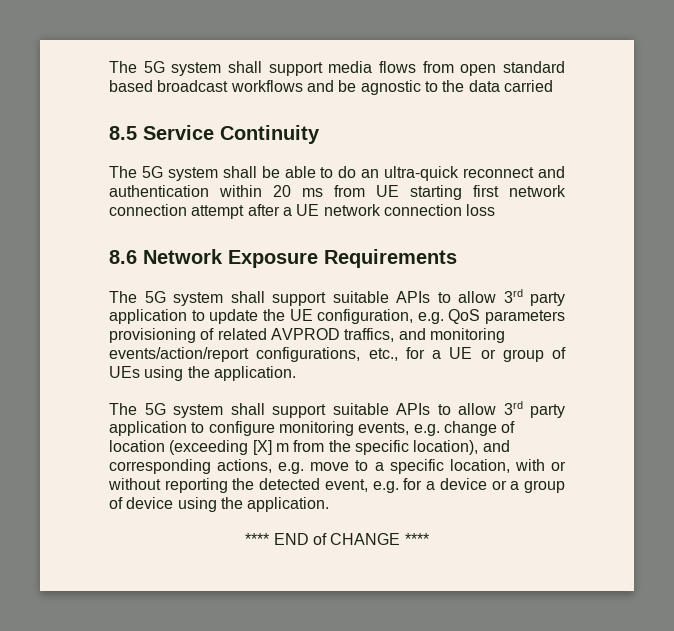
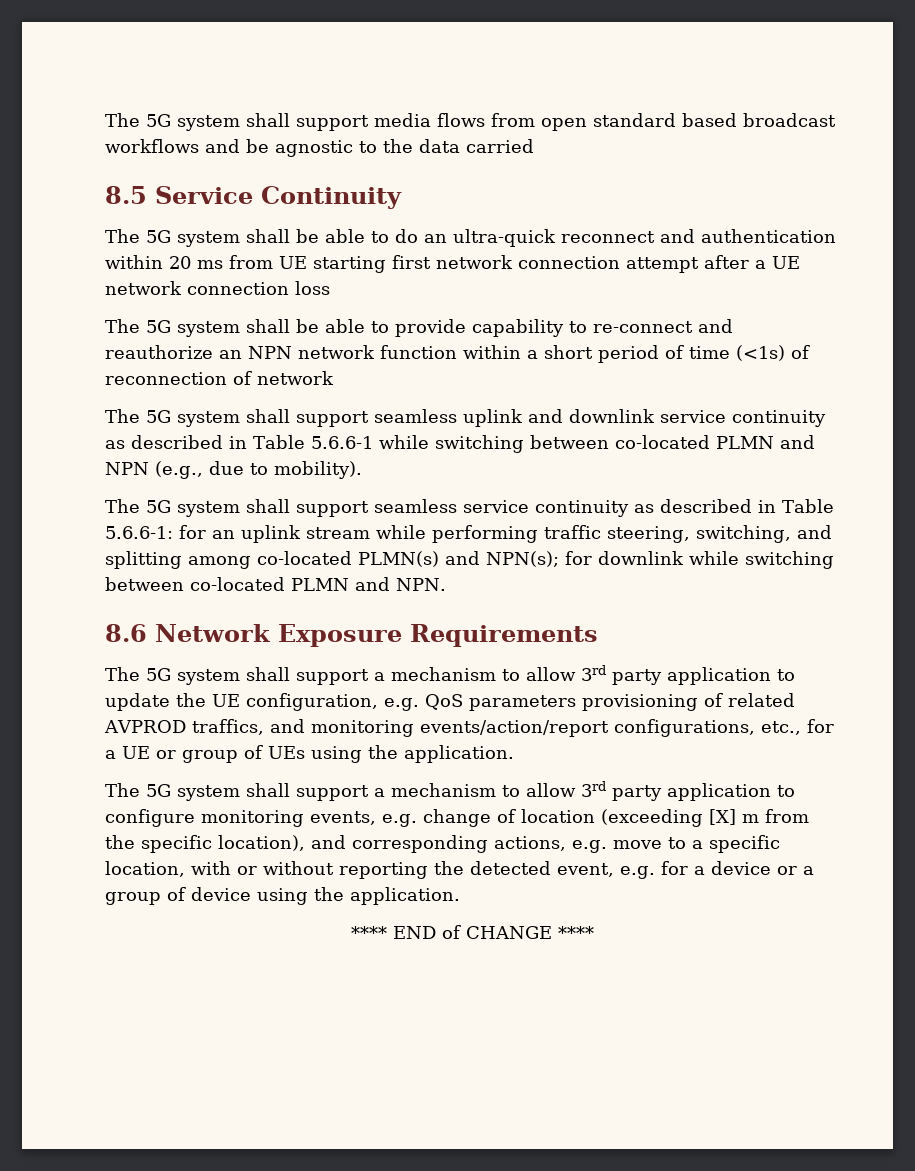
+ The 5G system shall be able to provide capability to re-connect and reauthorize an NPN network function within a short period of time (<1s) of reconnection of network
+ The 5G system shall support seamless uplink and downlink service continuity as described in Table 5.6.6-1 while switching between co-located PLMN and NPN (e.g., due to mobility).
+ The 5G system shall support seamless service continuity as described in Table 5.6.6-1: for an uplink stream while performing traffic steering, switching, and splitting among co-located PLMN(s) and NPN(s); for downlink while switching between co-located PLMN and NPN.
- The 5G system shall support suitable APIs to allow 3rd party application to update the UE configuration, e.g. QoS parameters provisioning of related AVPROD traffics, and monitoring events/action/report configurations, etc., for a UE or group of UEs using the application.
+ The 5G system shall support a mechanism to allow 3rd party application to update the UE configuration, e.g. QoS parameters provisioning of related AVPROD traffics, and monitoring events/action/report configurations, etc., for a UE or group of UEs using the application.
- The 5G system shall support suitable APIs to allow 3rd party application to configure monitoring events, e.g. change of location (exceeding [X] m from the specific location), and corresponding actions, e.g. move to a specific location, with or without reporting the detected event, e.g. for a device or a group of device using the application.
+ The 5G system shall support a mechanism to allow 3rd party application to configure monitoring events, e.g. change of location (exceeding [X] m from the specific location), and corresponding actions, e.g. move to a specific location, with or without reporting the detected event, e.g. for a device or a group of device using the application.

